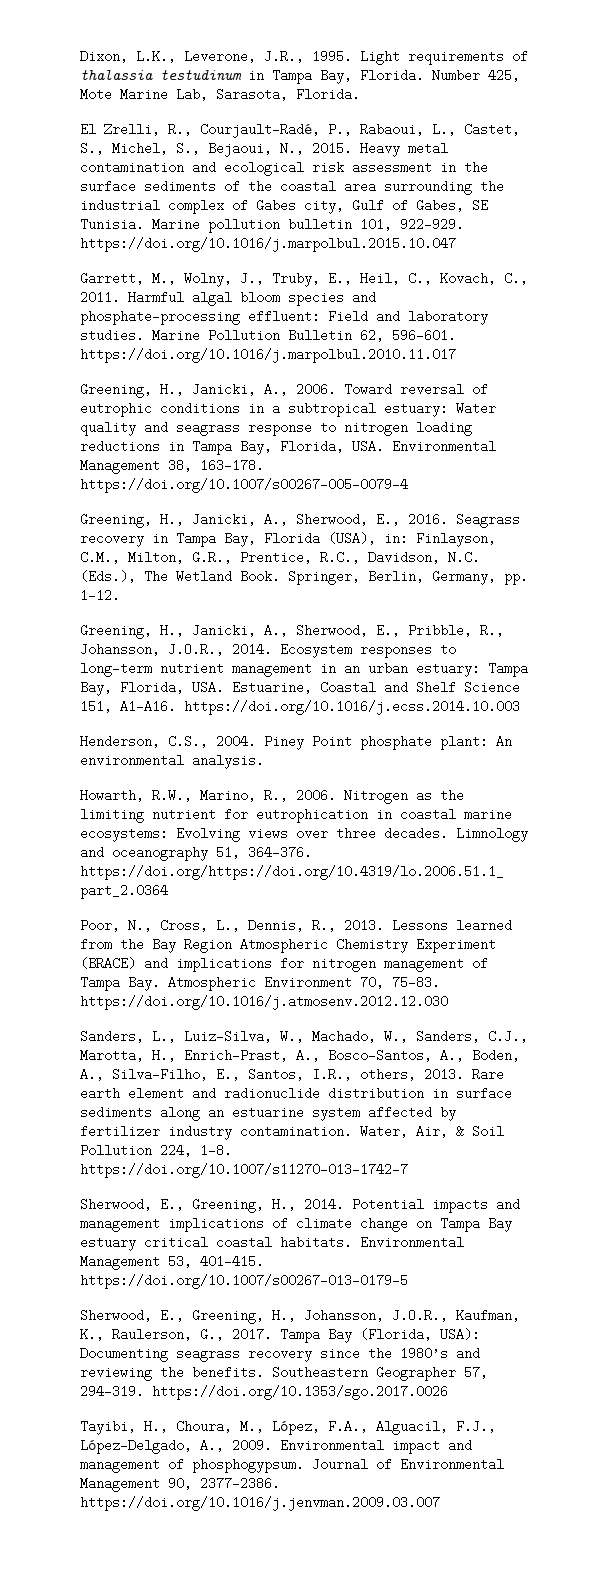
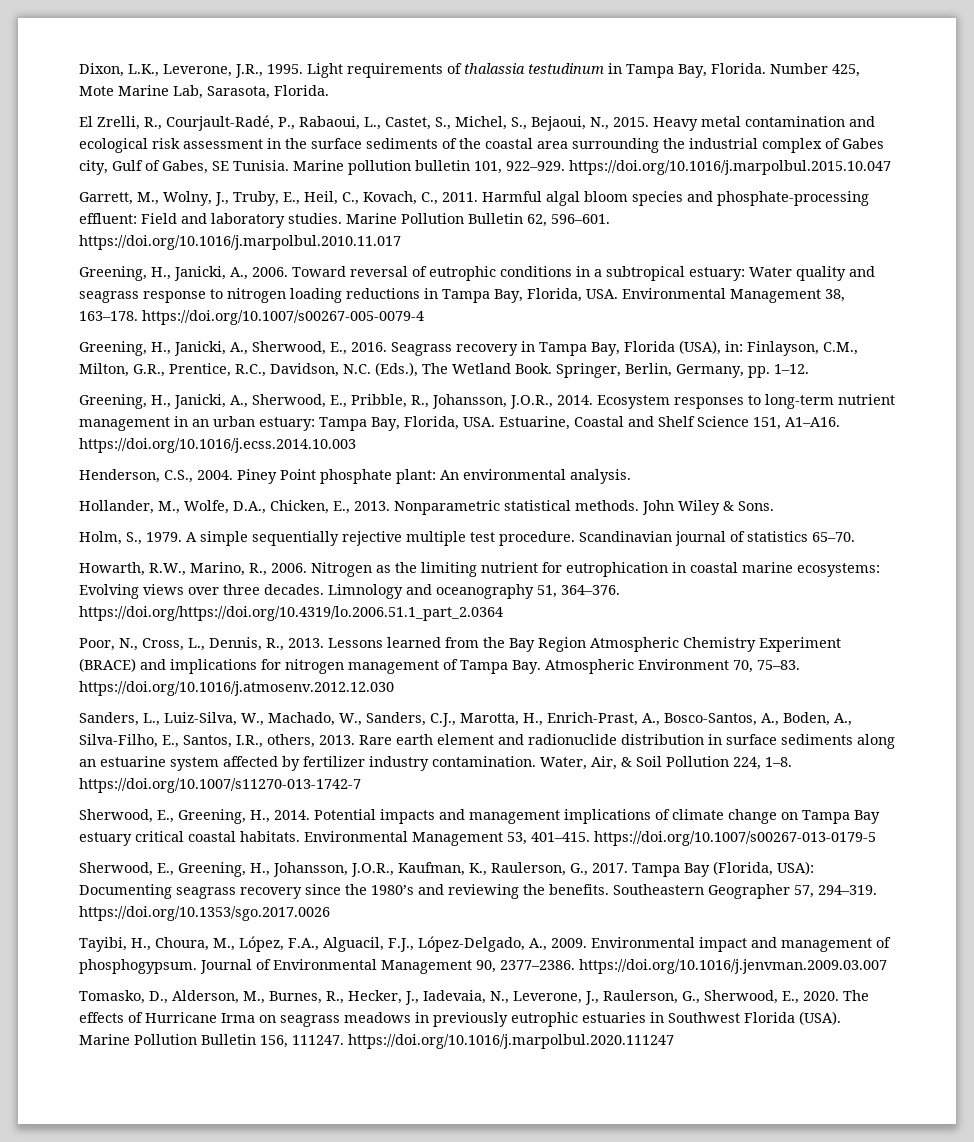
+ Hollander, M., Wolfe, D.A., Chicken, E., 2013. Nonparametric statistical methods. John Wiley & Sons.
+ Holm, S., 1979. A simple sequentially rejective multiple test procedure. Scandinavian journal of statistics 65–70.
+ Tomasko, D., Alderson, M., Burnes, R., Hecker, J., Iadevaia, N., Leverone, J., Raulerson, G., Sherwood, E., 2020. The effects of Hurricane Irma on seagrass meadows in previously eutrophic estuaries in Southwest Florida (USA). Marine Pollution Bulletin 156, 111247. https://doi.org/10.1016/j.marpolbul.2020.111247

